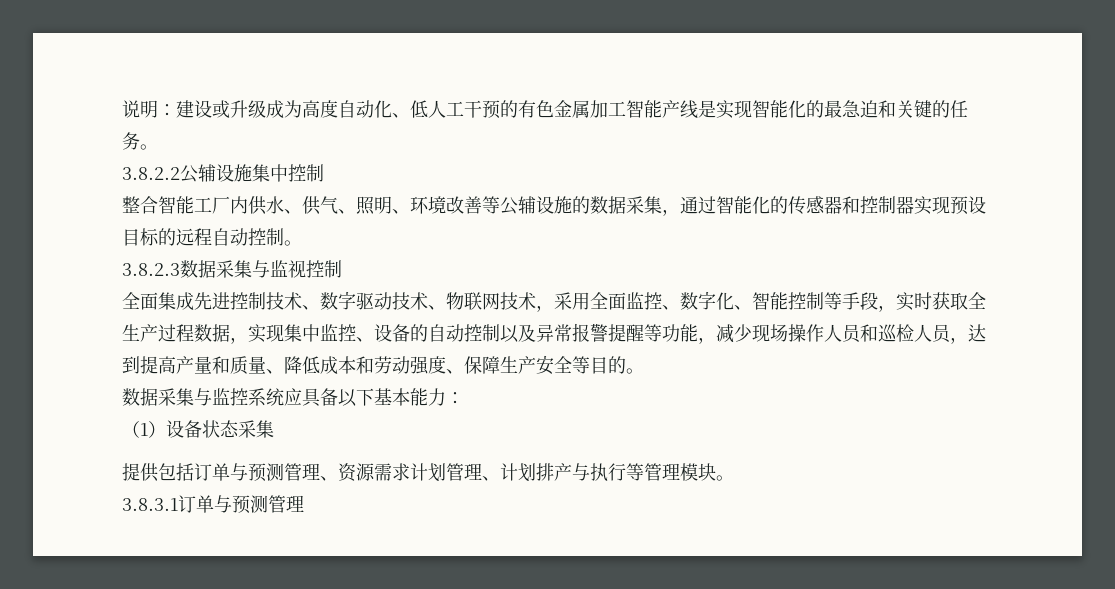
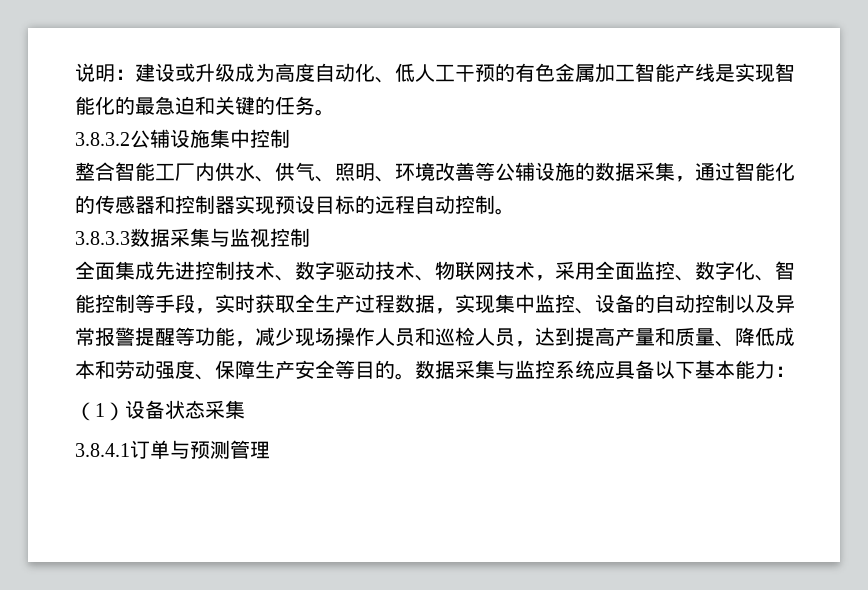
- 3.8.2.2公辅设施集中控制
+ 3.8.3.2公辅设施集中控制
- 3.8.2.3数据采集与监视控制
+ 3.8.3.3数据采集与监视控制
- 全面集成先进控制技术、数字驱动技术、物联网技术，采用全面监控、数字化、智能控制等手段，实时获取全生产过程数据，实现集中监控、设备的自动控制以及异常报警提醒等功能，减少现场操作人员和巡检人员，达到提高产量和质量、降低成本和劳动强度、保障生产安全等目的。
- 数据采集与监控系统应具备以下基本能力：
+ 全面集成先进控制技术、数字驱动技术、物联网技术，采用全面监控、数字化、智能控制等手段，实时获取全生产过程数据，实现集中监控、设备的自动控制以及异常报警提醒等功能，减少现场操作人员和巡检人员，达到提高产量和质量、降低成本和劳动强度、保障生产安全等目的。数据采集与监控系统应具备以下基本能力：
- 提供包括订单与预测管理、资源需求计划管理、计划排产与执行等管理模块。
- 3.8.3.1订单与预测管理
+ 3.8.4.1订单与预测管理

